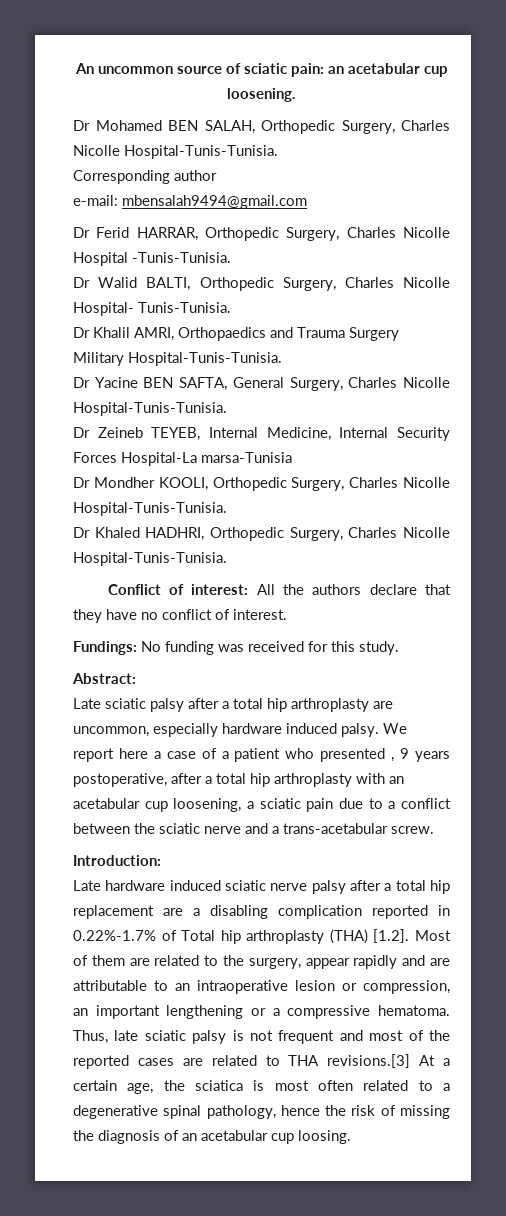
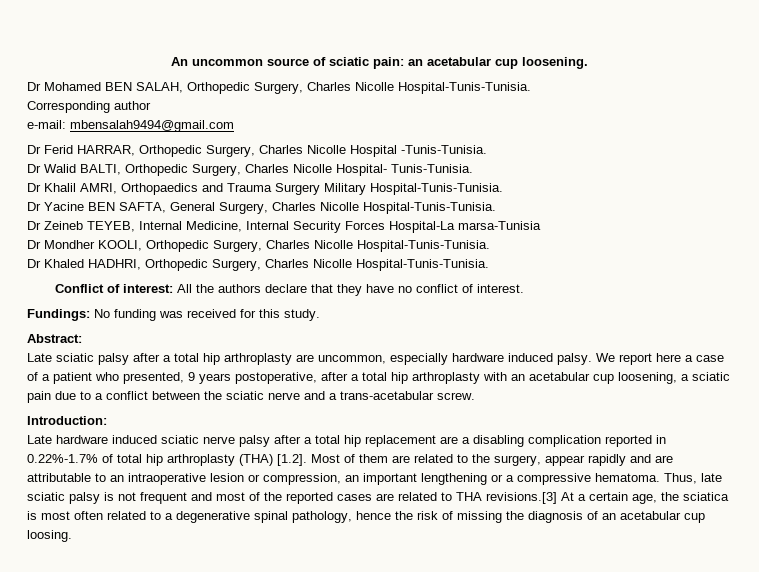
- We report here a case of a patient who presented , 9 years postoperative, after a total hip arthroplasty with an acetabular cup loosening, a sciatic pain due to a conflict between the sciatic nerve and a trans-acetabular screw.
+ We report here a case of a patient who presented, 9 years postoperative, after a total hip arthroplasty with an acetabular cup loosening, a sciatic pain due to a conflict between the sciatic nerve and a trans-acetabular screw.
- Late hardware induced sciatic nerve palsy after a total hip replacement are a disabling complication reported in 0.22%-1.7% of Total hip arthroplasty (THA) [1.2]. Most of them are related to the surgery, appear rapidly and are attributable to an intraoperative lesion or compression, an important lengthening or a compressive hematoma.
+ Late hardware induced sciatic nerve palsy after a total hip replacement are a disabling complication reported in 0.22%-1.7% of total hip arthroplasty (THA) [1.2]. Most of them are related to the surgery, appear rapidly and are attributable to an intraoperative lesion or compression, an important lengthening or a compressive hematoma.

